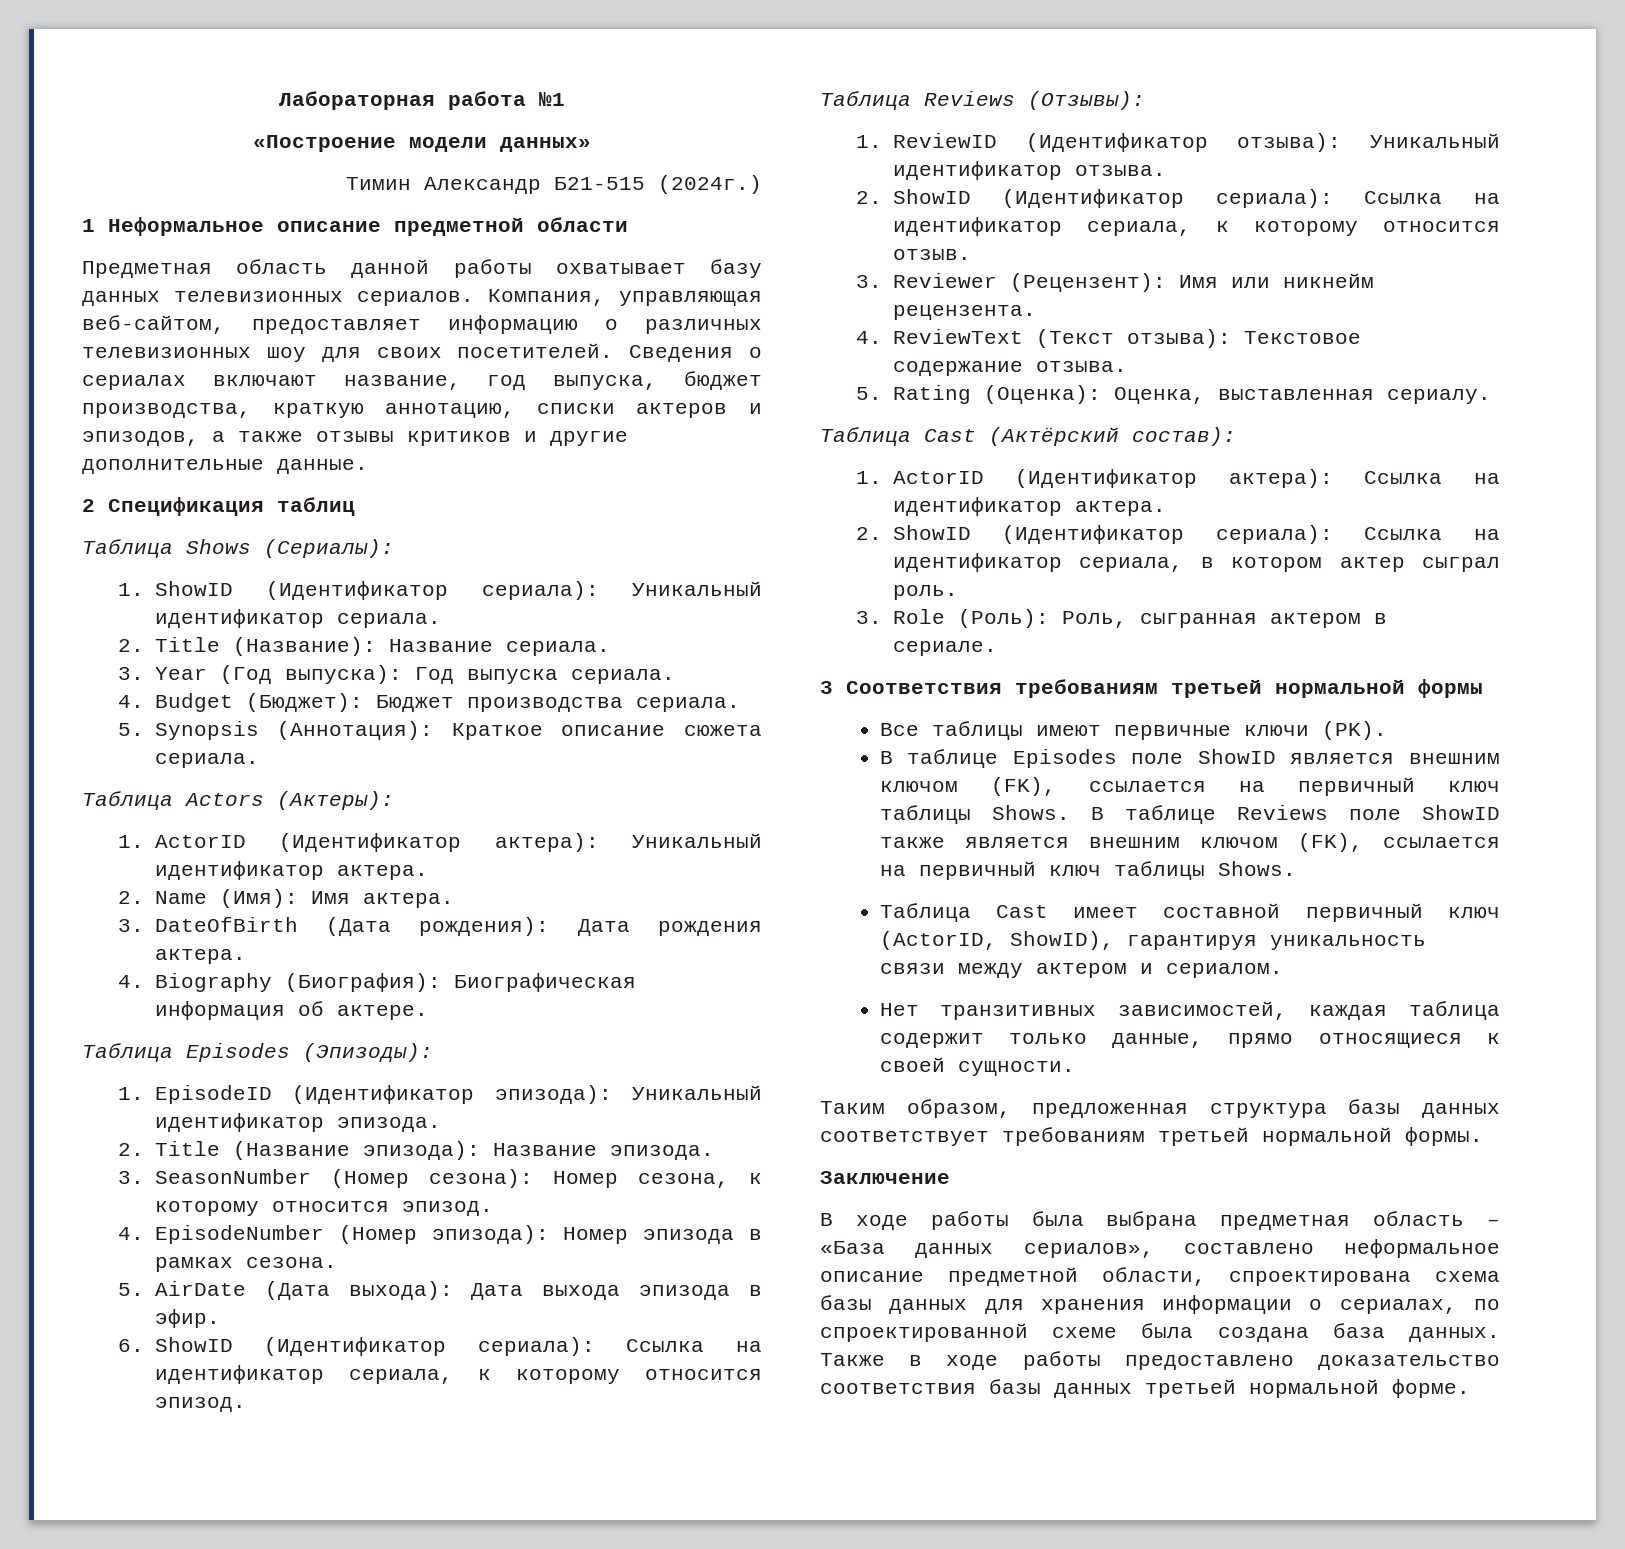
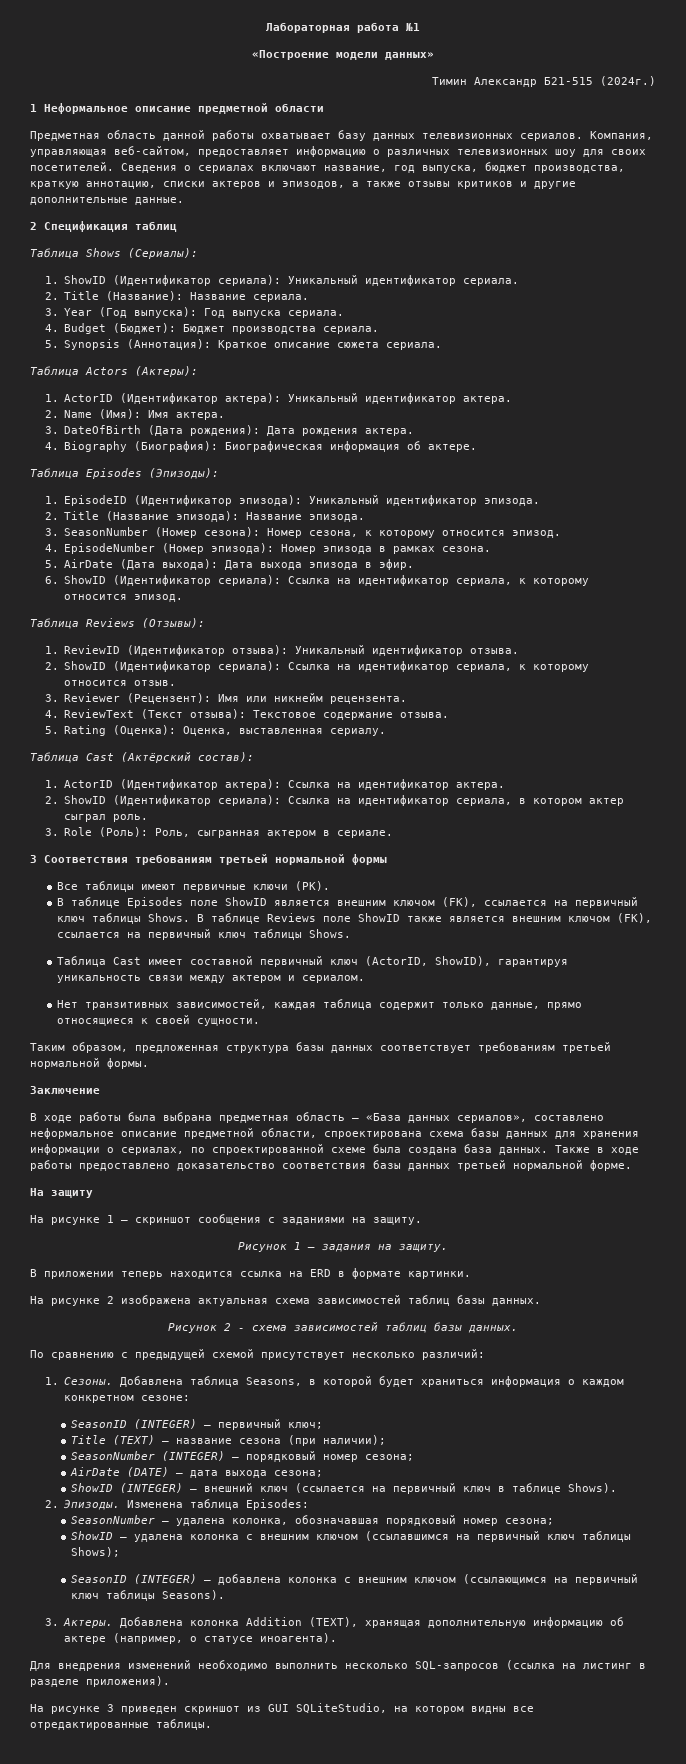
+ На защиту
+ На рисунке 1 – скриншот сообщения с заданиями на защиту.
+ Рисунок 1 – задания на защиту.
+ В приложении теперь находится ссылка на ERD в формате картинки.
+ На рисунке 2 изображена актуальная схема зависимостей таблиц базы данных.
+ Рисунок 2 - схема зависимостей таблиц базы данных.
+ По сравнению с предыдущей схемой присутствует несколько различий:
+ 1. Сезоны. Добавлена таблица Seasons, в которой будет храниться информация о каждом конкретном сезоне:
+ SeasonID (INTEGER) – первичный ключ;
+ Title (TEXT) – название сезона (при наличии);
+ SeasonNumber (INTEGER) – порядковый номер сезона;
+ AirDate (DATE) – дата выхода сезона;
+ ShowID (INTEGER) – внешний ключ (ссылается на первичный ключ в таблице Shows).
+ 2. Эпизоды. Изменена таблица Episodes:
+ SeasonNumber – удалена колонка, обозначавшая порядковый номер сезона;
+ ShowID – удалена колонка с внешним ключом (ссылавшимся на первичный ключ таблицы Shows);
+ SeasonID (INTEGER) – добавлена колонка с внешним ключом (ссылающимся на первичный ключ таблицы Seasons).
+ 3. Актеры. Добавлена колонка Addition (TEXT), хранящая дополнительную информацию об актере (например, о статусе иноагента).
+ Для внедрения изменений необходимо выполнить несколько SQL-запросов (ссылка на листинг в разделе приложения).
+ На рисунке 3 приведен скриншот из GUI SQLiteStudio, на котором видны все отредактированные таблицы.

